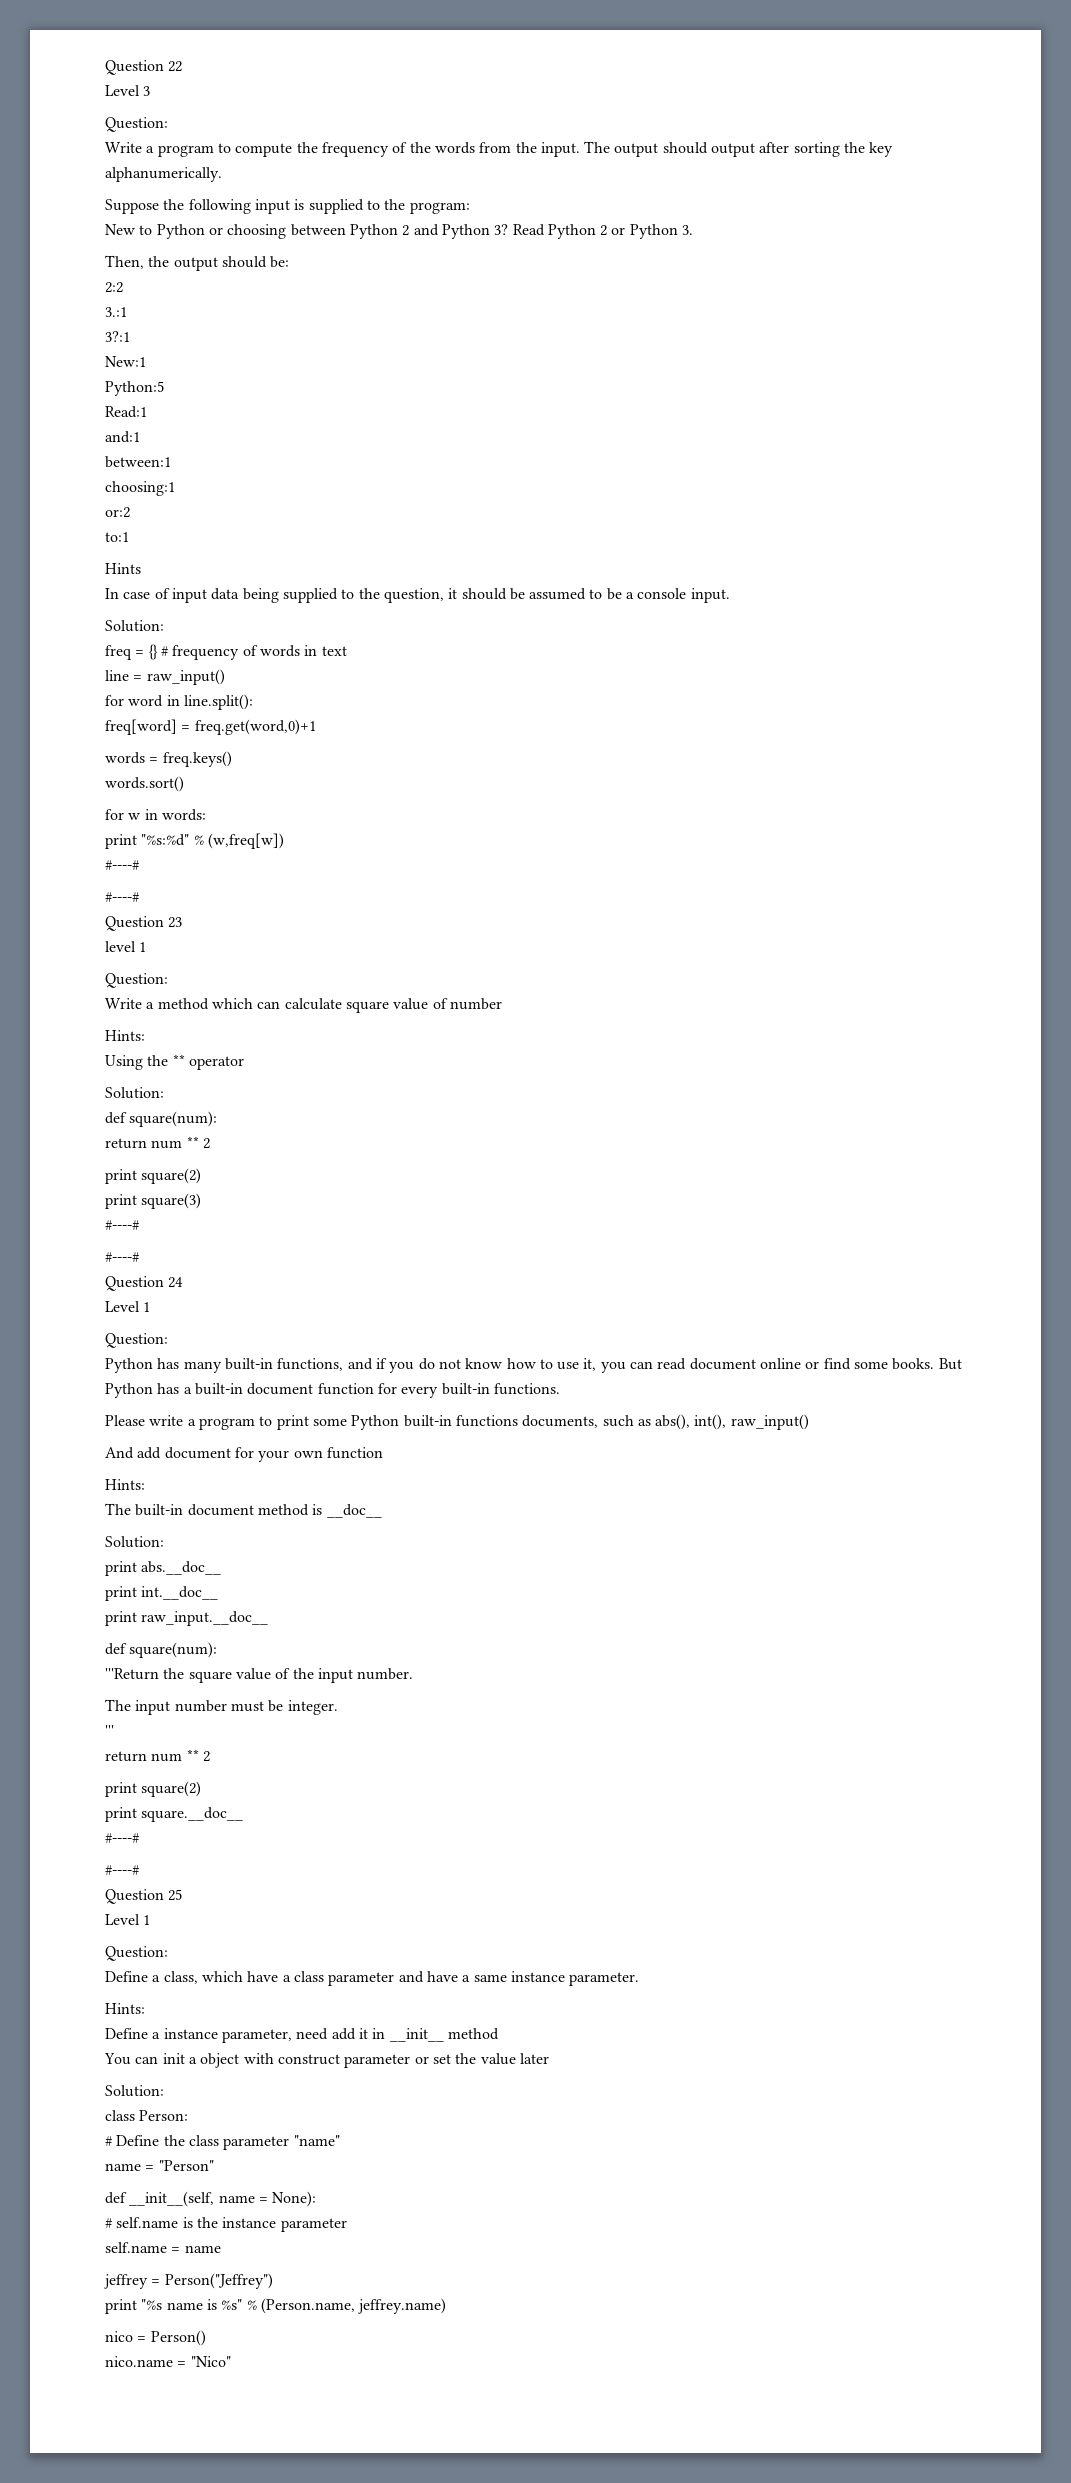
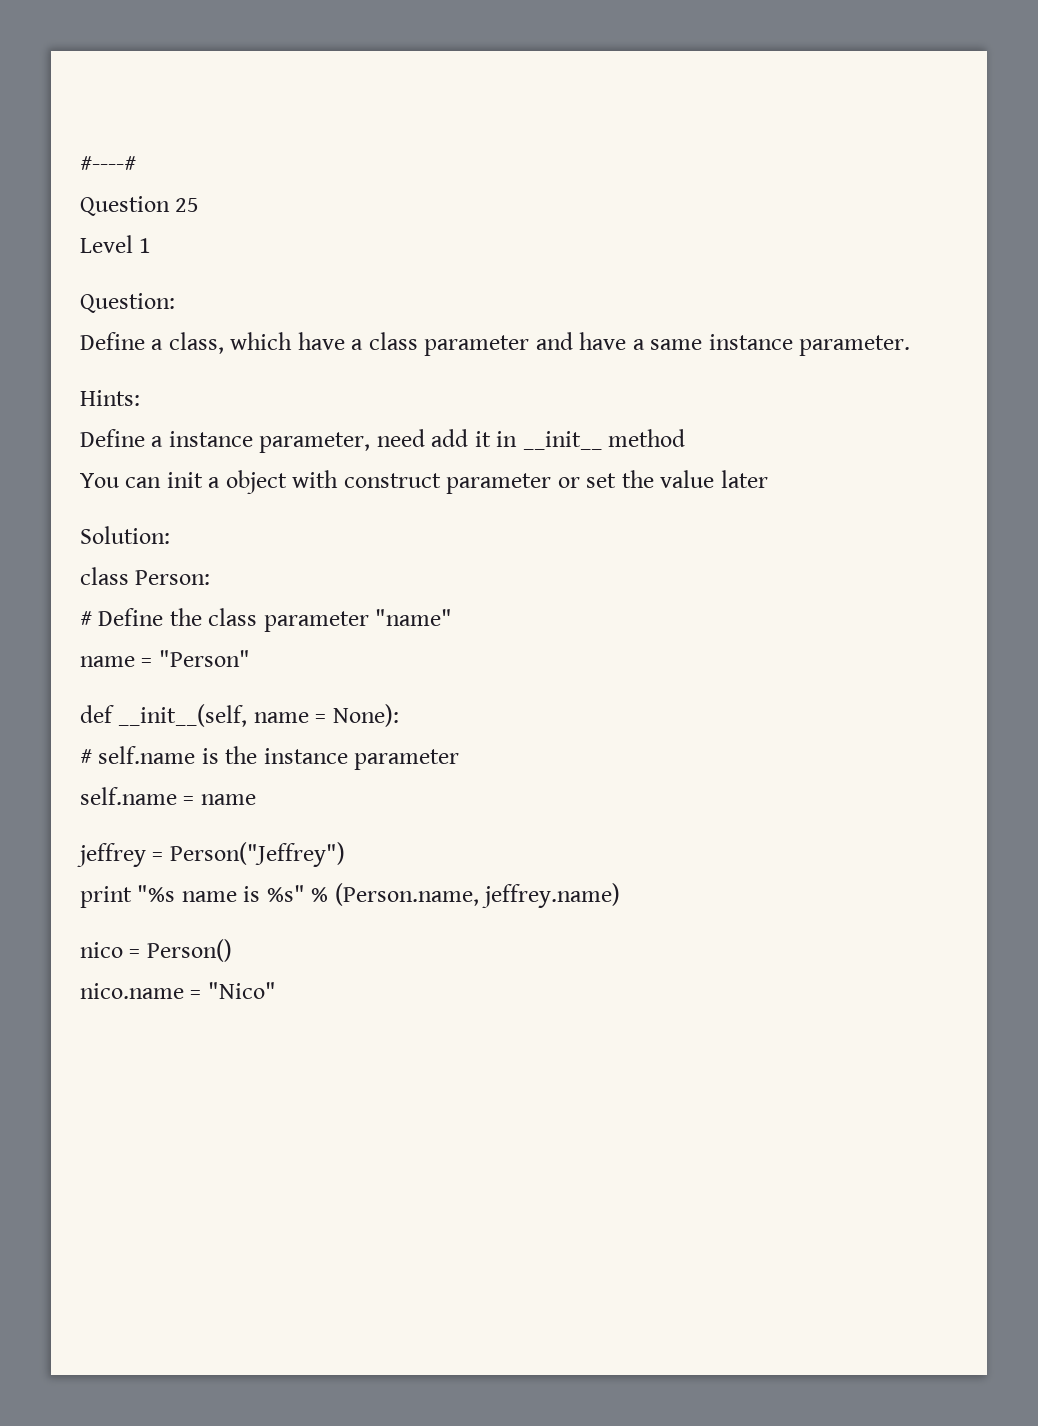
- Question 22
- Level 3
- Question:
- Write a program to compute the frequency of the words from the input. The output should output after sorting the key alphanumerically.
- Suppose the following input is supplied to the program:
- New to Python or choosing between Python 2 and Python 3? Read Python 2 or Python 3.
- Then, the output should be:
- 2:2
- 3.:1
- 3?:1
- New:1
- Python:5
- Read:1
- and:1
- between:1
- choosing:1
- or:2
- to:1
- Hints
- In case of input data being supplied to the question, it should be assumed to be a console input.
- Solution:
- freq = {} # frequency of words in text
- line = raw_input()
- for word in line.split():
- freq[word] = freq.get(word,0)+1
- words = freq.keys()
- words.sort()
- for w in words:
- print "%s:%d" % (w,freq[w])
- #----#
- #----#
- Question 23
- level 1
- Question:
- Write a method which can calculate square value of number
- Hints:
- Using the ** operator
- Solution:
- def square(num):
- return num ** 2
- print square(2)
- print square(3)
- #----#
- #----#
- Question 24
- Level 1
- Question:
- Python has many built-in functions, and if you do not know how to use it, you can read document online or find some books. But Python has a built-in document function for every built-in functions.
- Please write a program to print some Python built-in functions documents, such as abs(), int(), raw_input()
- And add document for your own function
- Hints:
- The built-in document method is __doc__
- Solution:
- print abs.__doc__
- print int.__doc__
- print raw_input.__doc__
- def square(num):
- '''Return the square value of the input number.
- The input number must be integer.
- '''
- return num ** 2
- print square(2)
- print square.__doc__
- #----#

